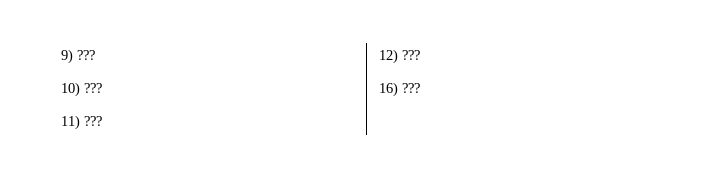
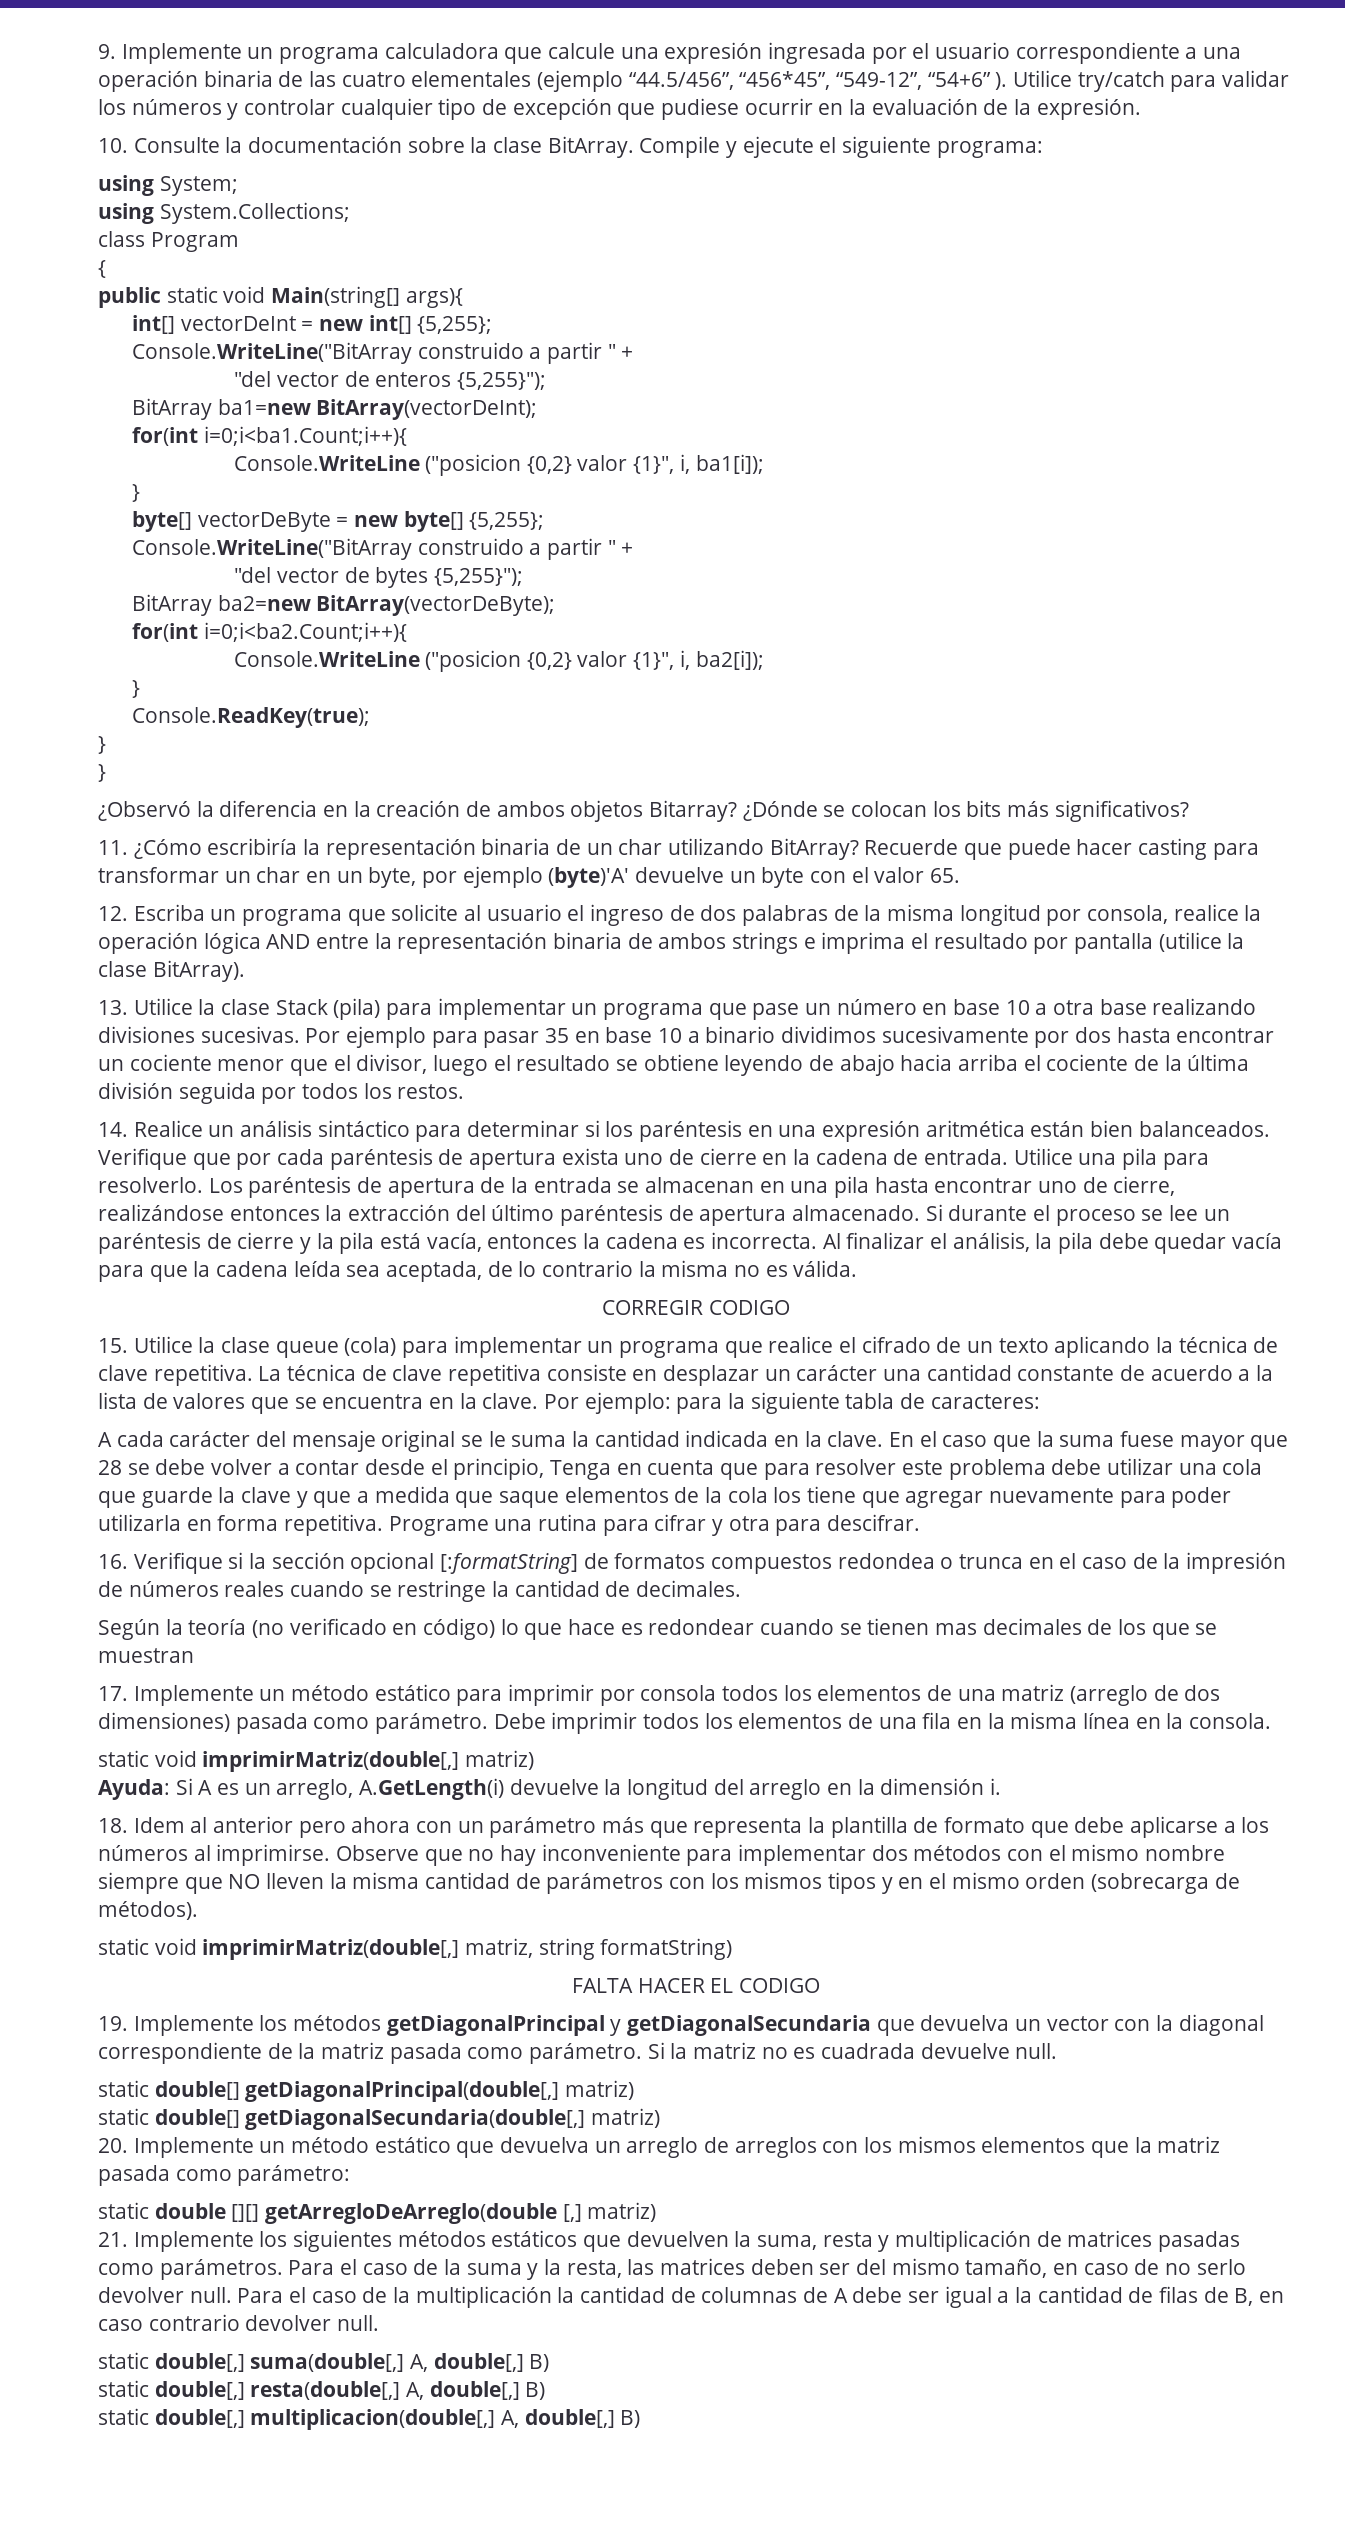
- 9) ???
- 10) ???
- 11) ???
- 12) ???
- 16) ???
+ 9. Implemente un programa calculadora que calcule una expresión ingresada por el usuario correspondiente a una operación binaria de las cuatro elementales (ejemplo “44.5/456”, “456*45”, “549-12”, “54+6” ). Utilice try/catch para validar los números y controlar cualquier tipo de excepción que pudiese ocurrir en la evaluación de la expresión.
+ 10. Consulte la documentación sobre la clase BitArray. Compile y ejecute el siguiente programa:
+ using System;
+ using System.Collections;
+ class Program
+ {
+ public static void Main(string[] args){
+ int[] vectorDeInt = new int[] {5,255};
+ Console.WriteLine("BitArray construido a partir " +
+ "del vector de enteros {5,255}");
+ BitArray ba1=new BitArray(vectorDeInt);
+ for(int i=0;i<ba1.Count;i++){
+ Console.WriteLine ("posicion {0,2} valor {1}", i, ba1[i]);
+ }
+ byte[] vectorDeByte = new byte[] {5,255};
+ Console.WriteLine("BitArray construido a partir " +
+ "del vector de bytes {5,255}");
+ BitArray ba2=new BitArray(vectorDeByte);
+ for(int i=0;i<ba2.Count;i++){
+ Console.WriteLine ("posicion {0,2} valor {1}", i, ba2[i]);
+ }
+ Console.ReadKey(true);
+ }
+ }
+ ¿Observó la diferencia en la creación de ambos objetos Bitarray? ¿Dónde se colocan los bits más significativos?
+ 11. ¿Cómo escribiría la representación binaria de un char utilizando BitArray? Recuerde que puede hacer casting para transformar un char en un byte, por ejemplo (byte)'A' devuelve un byte con el valor 65.
+ 12. Escriba un programa que solicite al usuario el ingreso de dos palabras de la misma longitud por consola, realice la operación lógica AND entre la representación binaria de ambos strings e imprima el resultado por pantalla (utilice la clase BitArray).
+ 13. Utilice la clase Stack (pila) para implementar un programa que pase un número en base 10 a otra base realizando divisiones sucesivas. Por ejemplo para pasar 35 en base 10 a binario dividimos sucesivamente por dos hasta encontrar un cociente menor que el divisor, luego el resultado se obtiene leyendo de abajo hacia arriba el cociente de la última división seguida por todos los restos.
+ 14. Realice un análisis sintáctico para determinar si los paréntesis en una expresión aritmética están bien balanceados. Verifique que por cada paréntesis de apertura exista uno de cierre en la cadena de entrada. Utilice una pila para resolverlo. Los paréntesis de apertura de la entrada se almacenan en una pila hasta encontrar uno de cierre, realizándose entonces la extracción del último paréntesis de apertura almacenado. Si durante el proceso se lee un paréntesis de cierre y la pila está vacía, entonces la cadena es incorrecta. Al finalizar el análisis, la pila debe quedar vacía para que la cadena leída sea aceptada, de lo contrario la misma no es válida.
+ CORREGIR CODIGO
+ 15. Utilice la clase queue (cola) para implementar un programa que realice el cifrado de un texto aplicando la técnica de clave repetitiva. La técnica de clave repetitiva consiste en desplazar un carácter una cantidad constante de acuerdo a la lista de valores que se encuentra en la clave. Por ejemplo: para la siguiente tabla de caracteres:
+ A cada carácter del mensaje original se le suma la cantidad indicada en la clave. En el caso que la suma fuese mayor que 28 se debe volver a contar desde el principio, Tenga en cuenta que para resolver este problema debe utilizar una cola que guarde la clave y que a medida que saque elementos de la cola los tiene que agregar nuevamente para poder utilizarla en forma repetitiva. Programe una rutina para cifrar y otra para descifrar.
+ 16. Verifique si la sección opcional [:formatString] de formatos compuestos redondea o trunca en el caso de la impresión de números reales cuando se restringe la cantidad de decimales.
+ Según la teoría (no verificado en código) lo que hace es redondear cuando se tienen mas decimales de los que se muestran
+ 17. Implemente un método estático para imprimir por consola todos los elementos de una matriz (arreglo de dos dimensiones) pasada como parámetro. Debe imprimir todos los elementos de una fila en la misma línea en la consola.
+ static void imprimirMatriz(double[,] matriz)
+ Ayuda: Si A es un arreglo, A.GetLength(i) devuelve la longitud del arreglo en la dimensión i.
+ 18. Idem al anterior pero ahora con un parámetro más que representa la plantilla de formato que debe aplicarse a los números al imprimirse. Observe que no hay inconveniente para implementar dos métodos con el mismo nombre siempre que NO lleven la misma cantidad de parámetros con los mismos tipos y en el mismo orden (sobrecarga de métodos).
+ static void imprimirMatriz(double[,] matriz, string formatString)
+ FALTA HACER EL CODIGO
+ 19. Implemente los métodos getDiagonalPrincipal y getDiagonalSecundaria que devuelva un vector con la diagonal correspondiente de la matriz pasada como parámetro. Si la matriz no es cuadrada devuelve null.
+ static double[] getDiagonalPrincipal(double[,] matriz)
+ static double[] getDiagonalSecundaria(double[,] matriz)
+ 20. Implemente un método estático que devuelva un arreglo de arreglos con los mismos elementos que la matriz pasada como parámetro:
+ static double [][] getArregloDeArreglo(double [,] matriz)
+ 21. Implemente los siguientes métodos estáticos que devuelven la suma, resta y multiplicación de matrices pasadas como parámetros. Para el caso de la suma y la resta, las matrices deben ser del mismo tamaño, en caso de no serlo devolver null. Para el caso de la multiplicación la cantidad de columnas de A debe ser igual a la cantidad de filas de B, en caso contrario devolver null.
+ static double[,] suma(double[,] A, double[,] B)
+ static double[,] resta(double[,] A, double[,] B)
+ static double[,] multiplicacion(double[,] A, double[,] B)

